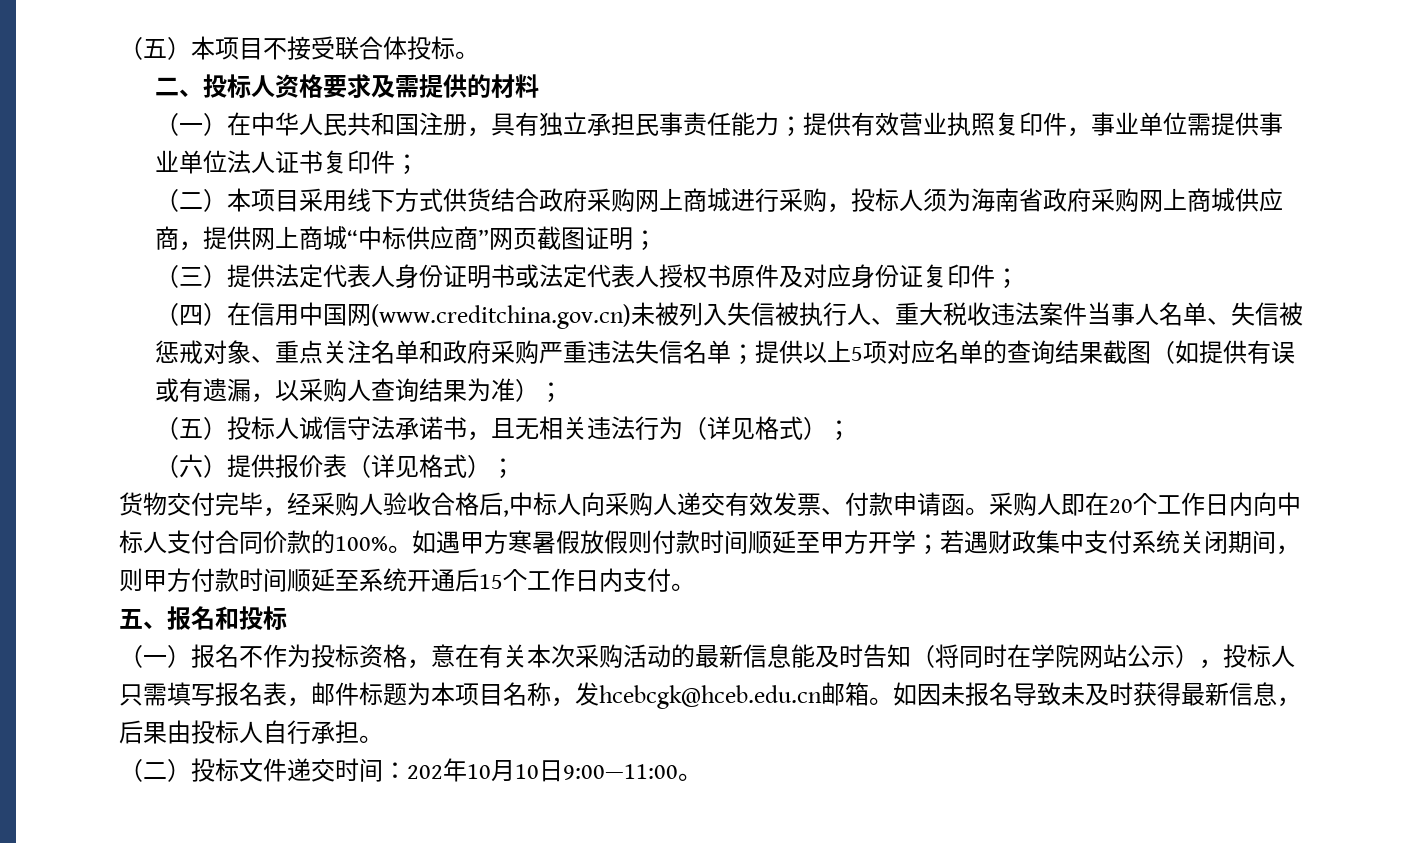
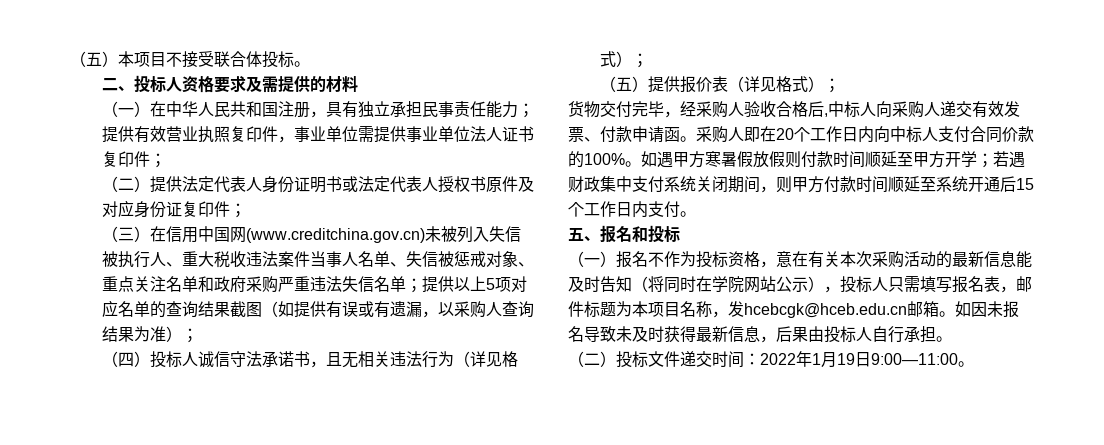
- （二）本项目采用线下方式供货结合政府采购网上商城进行采购，投标人须为海南省政府采购网上商城供应商，提供网上商城“中标供应商”网页截图证明；
- （三）提供法定代表人身份证明书或法定代表人授权书原件及对应身份证复印件；
+ （二）提供法定代表人身份证明书或法定代表人授权书原件及对应身份证复印件；
- （四）在信用中国网(www.creditchina.gov.cn)未被列入失信被执行人、重大税收违法案件当事人名单、失信被惩戒对象、重点关注名单和政府采购严重违法失信名单；提供以上5项对应名单的查询结果截图（如提供有误或有遗漏，以采购人查询结果为准）；
+ （三）在信用中国网(www.creditchina.gov.cn)未被列入失信被执行人、重大税收违法案件当事人名单、失信被惩戒对象、重点关注名单和政府采购严重违法失信名单；提供以上5项对应名单的查询结果截图（如提供有误或有遗漏，以采购人查询结果为准）；
- （五）投标人诚信守法承诺书，且无相关违法行为（详见格式）；
+ （四）投标人诚信守法承诺书，且无相关违法行为（详见格式）；
- （六）提供报价表（详见格式）；
+ （五）提供报价表（详见格式）；
- （二）投标文件递交时间：202年10月10日9:00—11:00。
+ （二）投标文件递交时间：2022年1月19日9:00—11:00。

